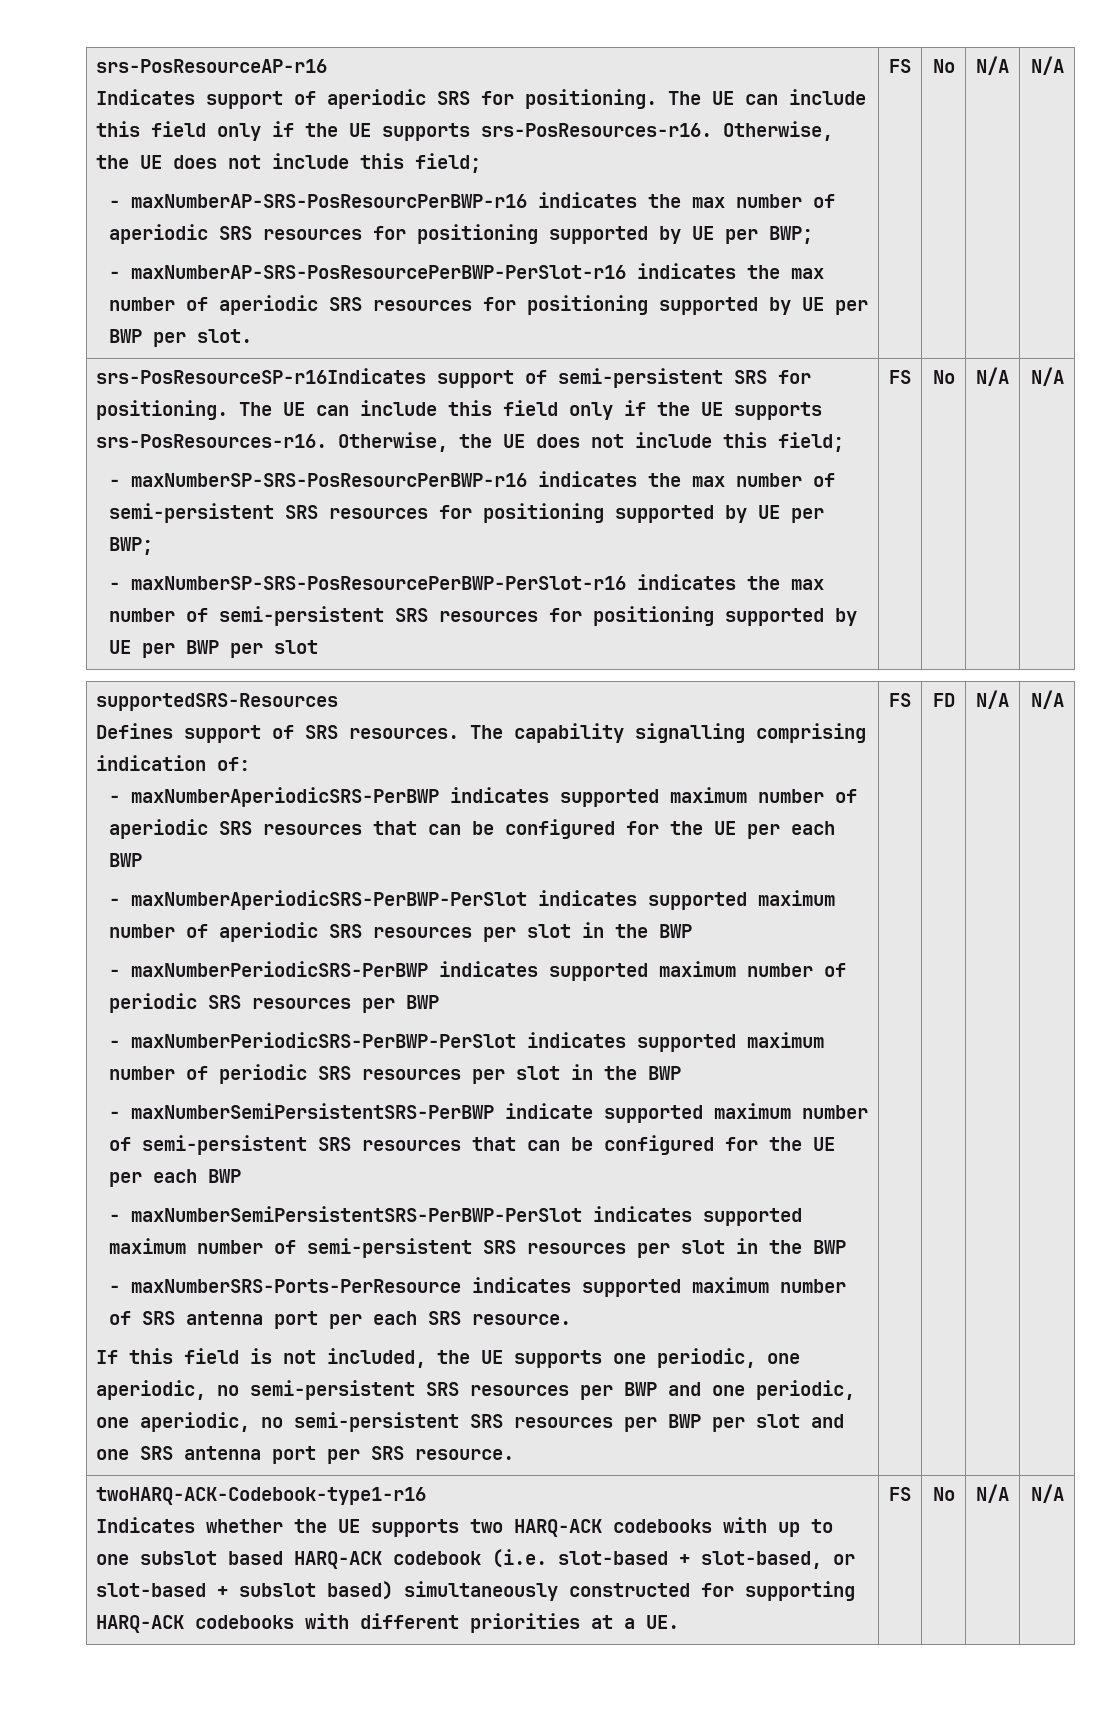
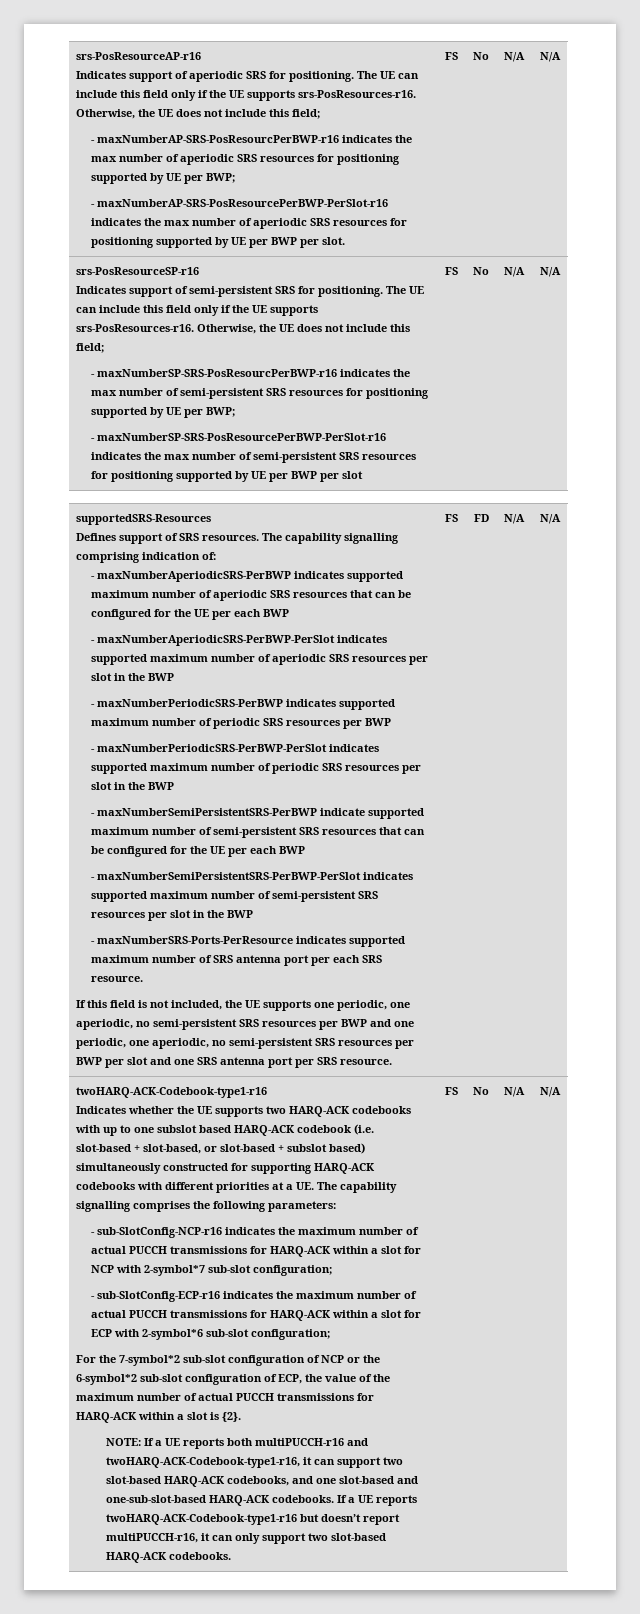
- srs-PosResourceSP-r16Indicates support of semi-persistent SRS for positioning.
+ srs-PosResourceSP-r16
+ Indicates support of semi-persistent SRS for positioning.
- Indicates whether the UE supports two HARQ-ACK codebooks with up to one subslot based HARQ-ACK codebook (i.e. slot-based + slot-based, or slot-based + subslot based) simultaneously constructed for supporting HARQ-ACK codebooks with different priorities at a UE.
+ Indicates whether the UE supports two HARQ-ACK codebooks with up to one subslot based HARQ-ACK codebook (i.e. slot-based + slot-based, or slot-based + subslot based) simultaneously constructed for supporting HARQ-ACK codebooks with different priorities at a UE. The capability signalling comprises the following parameters:
+ - sub-SlotConfig-NCP-r16 indicates the maximum number of actual PUCCH transmissions for HARQ-ACK within a slot for NCP with 2-symbol*7 sub-slot configuration;
+ - sub-SlotConfig-ECP-r16 indicates the maximum number of actual PUCCH transmissions for HARQ-ACK within a slot for ECP with 2-symbol*6 sub-slot configuration;
+ For the 7-symbol*2 sub-slot configuration of NCP or the 6-symbol*2 sub-slot configuration of ECP, the value of the maximum number of actual PUCCH transmissions for HARQ-ACK within a slot is {2}.
+ NOTE: If a UE reports both multiPUCCH-r16 and twoHARQ-ACK-Codebook-type1-r16, it can support two slot-based HARQ-ACK codebooks, and one slot-based and one-sub-slot-based HARQ-ACK codebooks. If a UE reports twoHARQ-ACK-Codebook-type1-r16 but doesn’t report multiPUCCH-r16, it can only support two slot-based HARQ-ACK codebooks.

